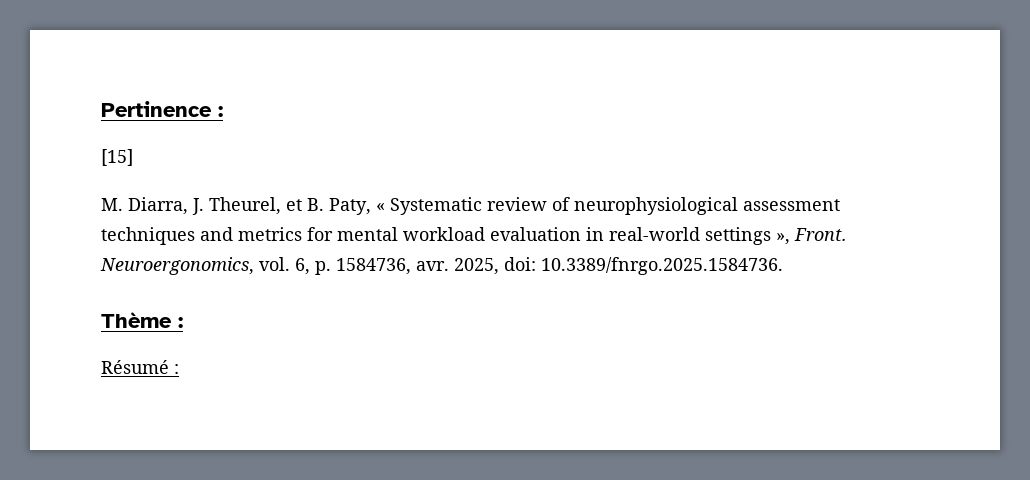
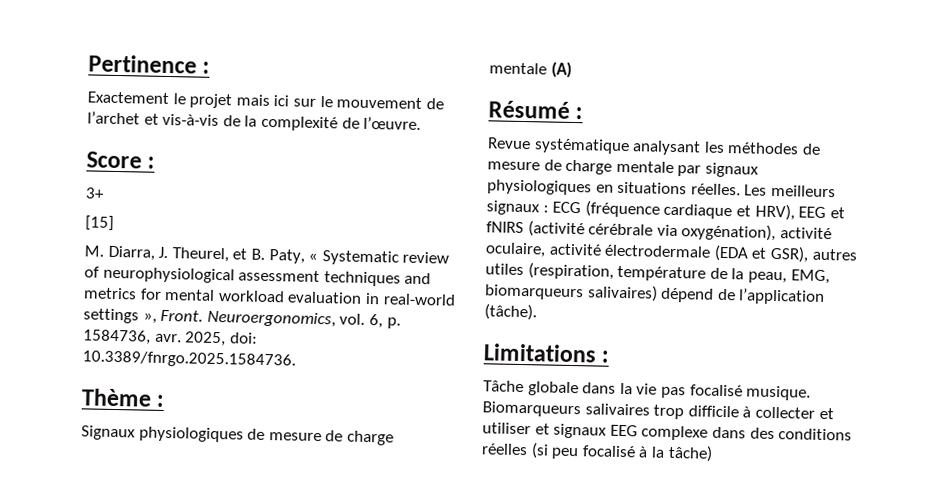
+ Exactement le projet mais ici sur le mouvement de l’archet et vis-à-vis de la complexité de l’œuvre.
+ Score :
+ 3+
+ Signaux physiologiques de mesure de charge mentale (A)
  Résumé :
+ Revue systématique analysant les méthodes de mesure de charge mentale par signaux physiologiques en situations réelles. Les meilleurs signaux : ECG (fréquence cardiaque et HRV), EEG et fNIRS (activité cérébrale via oxygénation), activité oculaire, activité électrodermale (EDA et GSR), autres utiles (respiration, température de la peau, EMG, biomarqueurs salivaires) dépend de l’application (tâche).
+ Limitations :
+ Tâche globale dans la vie pas focalisé musique. Biomarqueurs salivaires trop difficile à collecter et utiliser et signaux EEG complexe dans des conditions réelles (si peu focalisé à la tâche)

